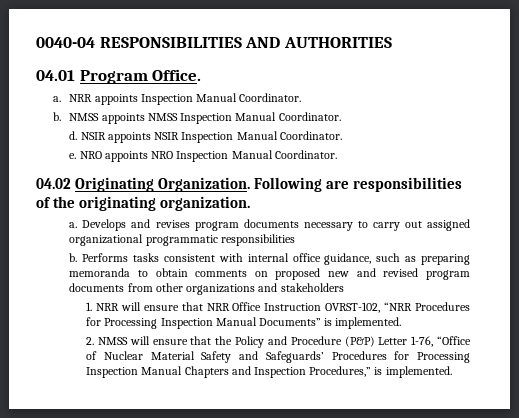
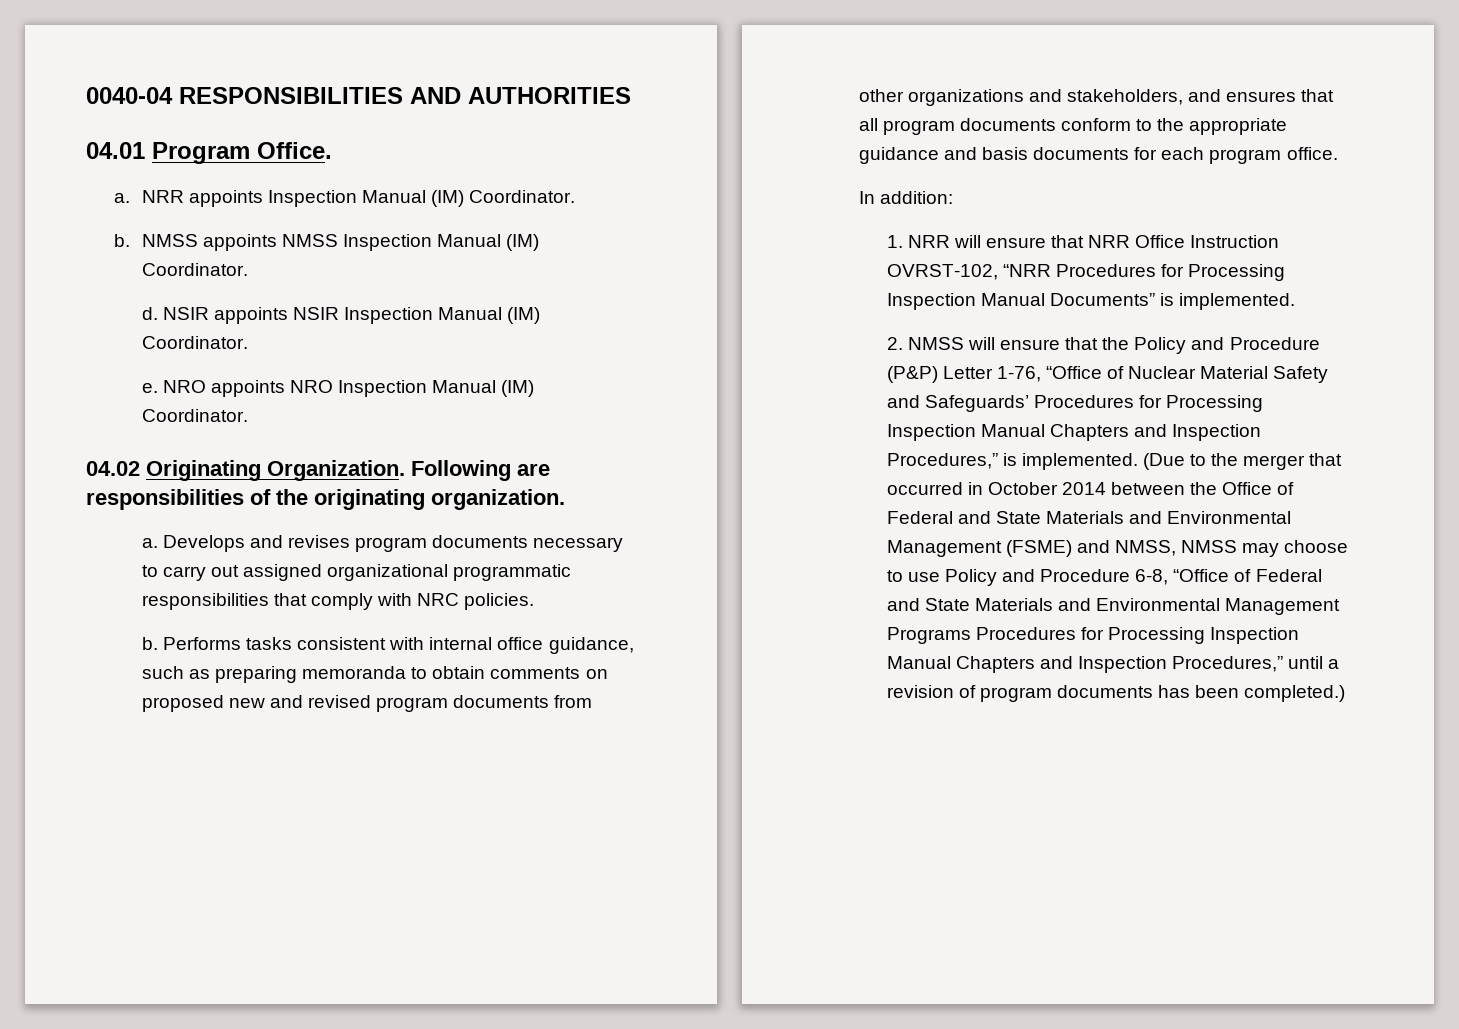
- NRR appoints Inspection Manual Coordinator.
+ NRR appoints Inspection Manual (IM) Coordinator.
- NMSS appoints NMSS Inspection Manual Coordinator.
+ NMSS appoints NMSS Inspection Manual (IM) Coordinator.
- NSIR appoints NSIR Inspection Manual Coordinator.
+ NSIR appoints NSIR Inspection Manual (IM) Coordinator.
- NRO appoints NRO Inspection Manual Coordinator.
+ NRO appoints NRO Inspection Manual (IM) Coordinator.
- Develops and revises program documents necessary to carry out assigned organizational programmatic responsibilities
+ Develops and revises program documents necessary to carry out assigned organizational programmatic responsibilities that comply with NRC policies.
- Performs tasks consistent with internal office guidance, such as preparing memoranda to obtain comments on proposed new and revised program documents from other organizations and stakeholders
+ Performs tasks consistent with internal office guidance, such as preparing memoranda to obtain comments on proposed new and revised program documents from other organizations and stakeholders, and ensures that all program documents conform to the appropriate guidance and basis documents for each program office.
+ In addition:
+ (Due to the merger that occurred in October 2014 between the Office of Federal and State Materials and Environmental Management (FSME) and NMSS, NMSS may choose to use Policy and Procedure 6-8, “Office of Federal and State Materials and Environmental Management Programs Procedures for Processing Inspection Manual Chapters and Inspection Procedures,” until a revision of program documents has been completed.)

